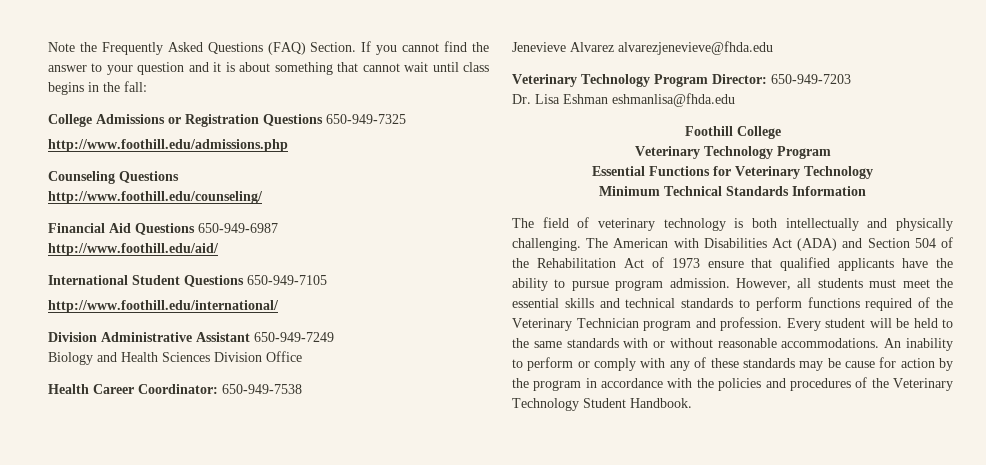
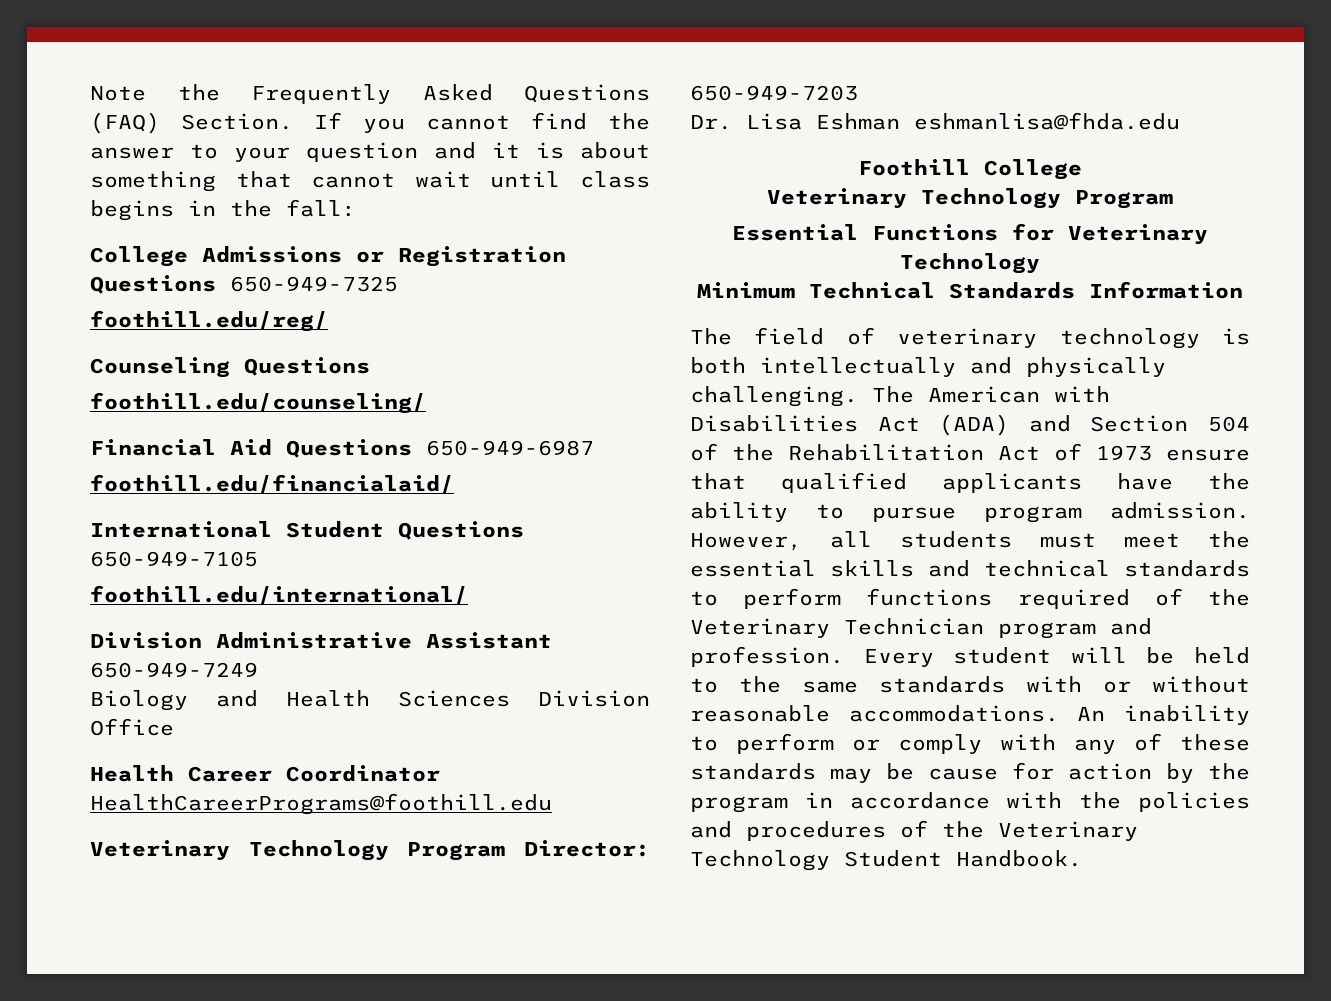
- http://www.foothill.edu/admissions.php
+ foothill.edu/reg/
- http://www.foothill.edu/counseling/
+ foothill.edu/counseling/
- http://www.foothill.edu/aid/
+ foothill.edu/financialaid/
- http://www.foothill.edu/international/
+ foothill.edu/international/
- Health Career Coordinator: 650-949-7538
- Jenevieve Alvarez alvarezjenevieve@fhda.edu
+ Health Career Coordinator HealthCareerPrograms@foothill.edu

